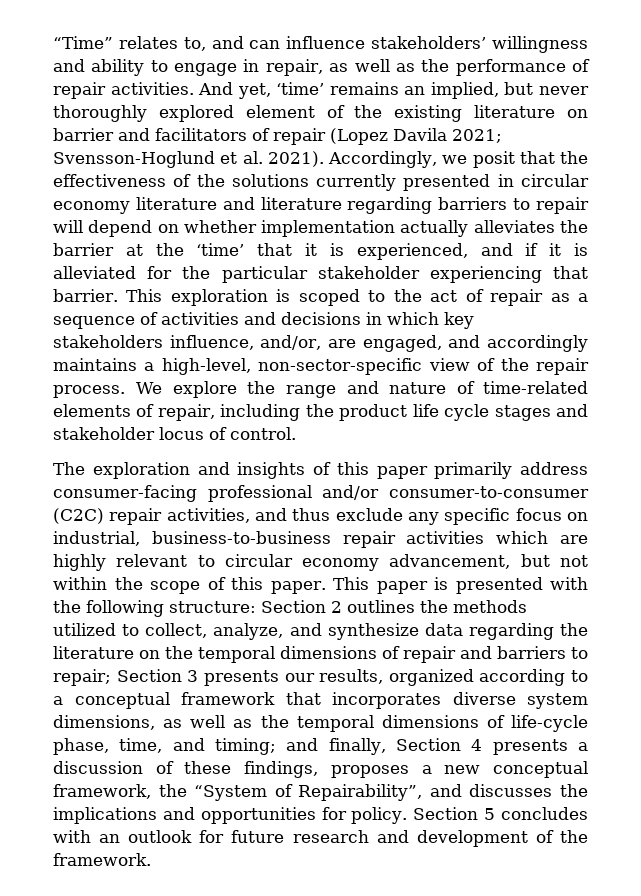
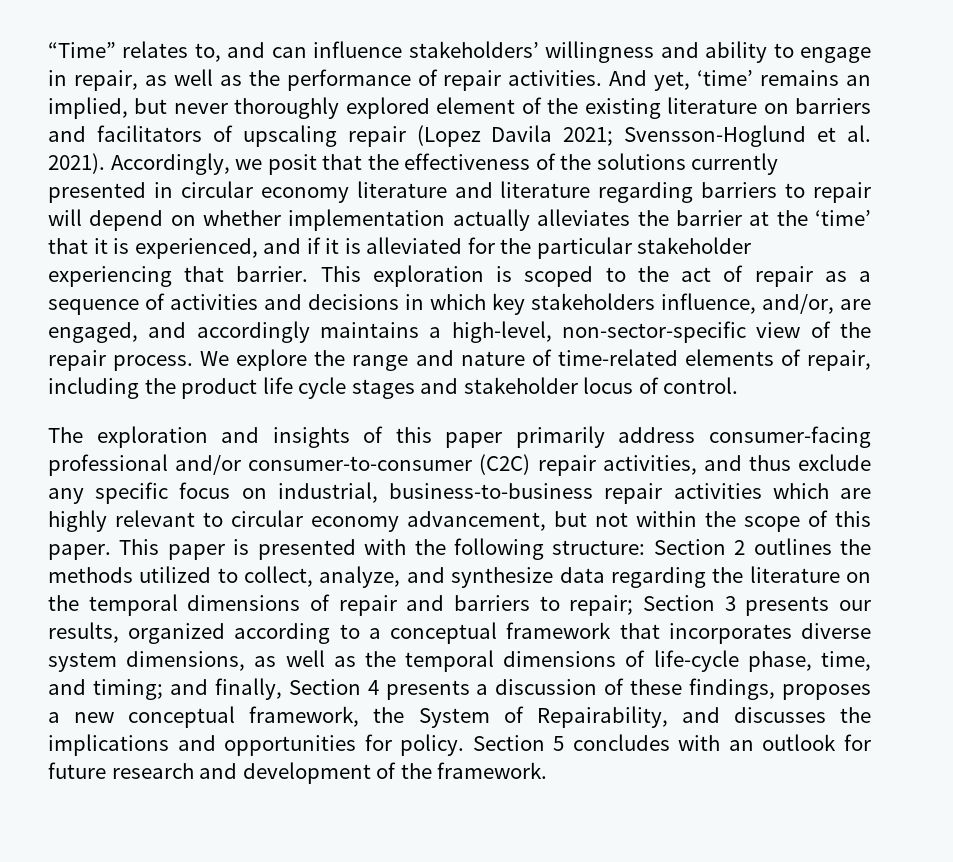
- And yet, ‘time’ remains an implied, but never thoroughly explored element of the existing literature on barrier and facilitators of repair (Lopez Davila 2021; Svensson-Hoglund et al. 2021).
+ And yet, ‘time’ remains an implied, but never thoroughly explored element of the existing literature on barriers and facilitators of upscaling repair (Lopez Davila 2021; Svensson-Hoglund et al. 2021).
- and finally, Section 4 presents a discussion of these findings, proposes a new conceptual framework, the “System of Repairability”, and discusses the implications and opportunities for policy.
+ and finally, Section 4 presents a discussion of these findings, proposes a new conceptual framework, the System of Repairability, and discusses the implications and opportunities for policy.

